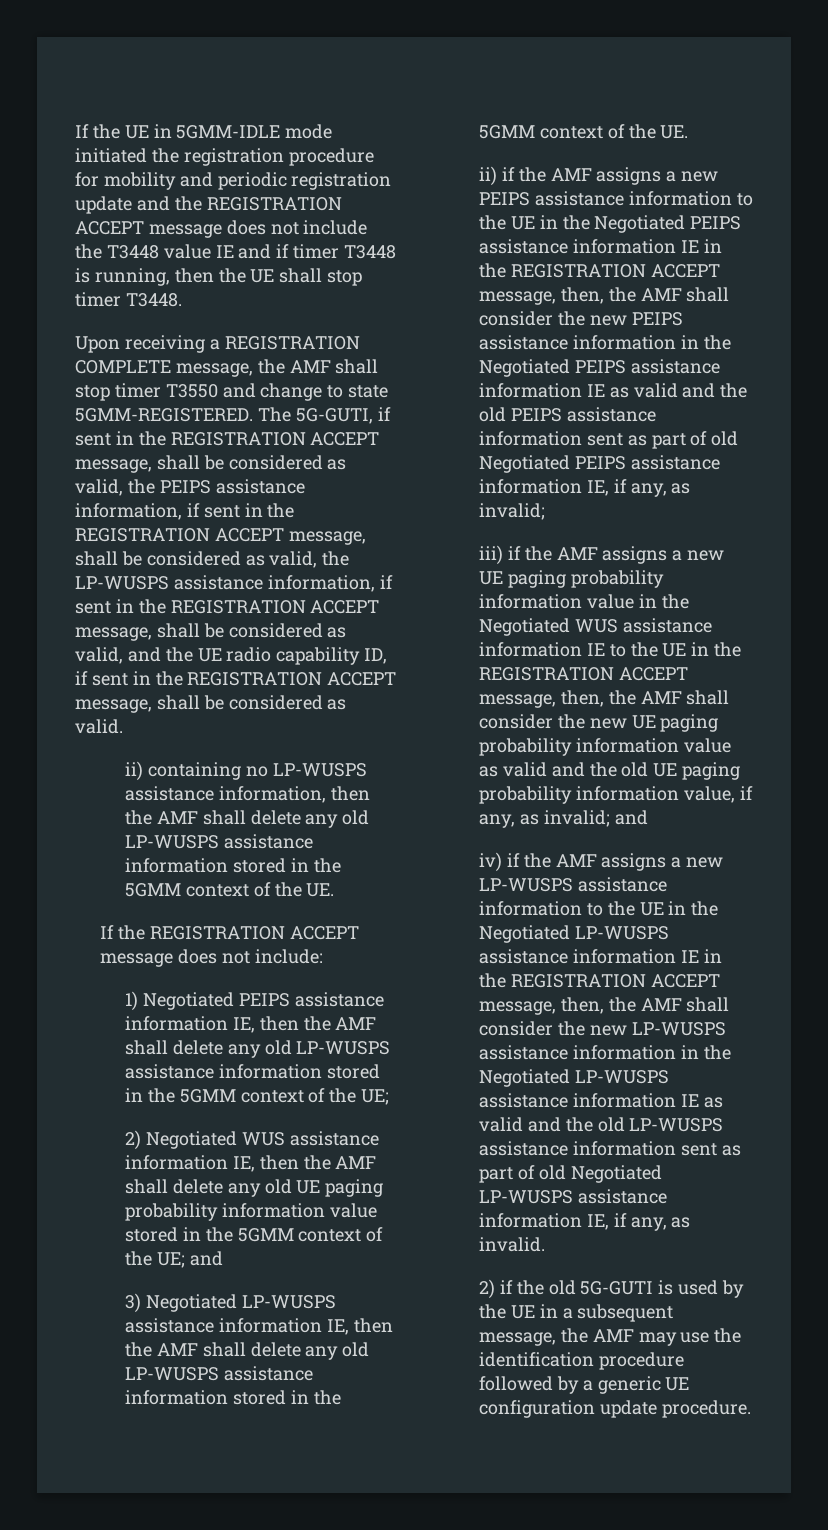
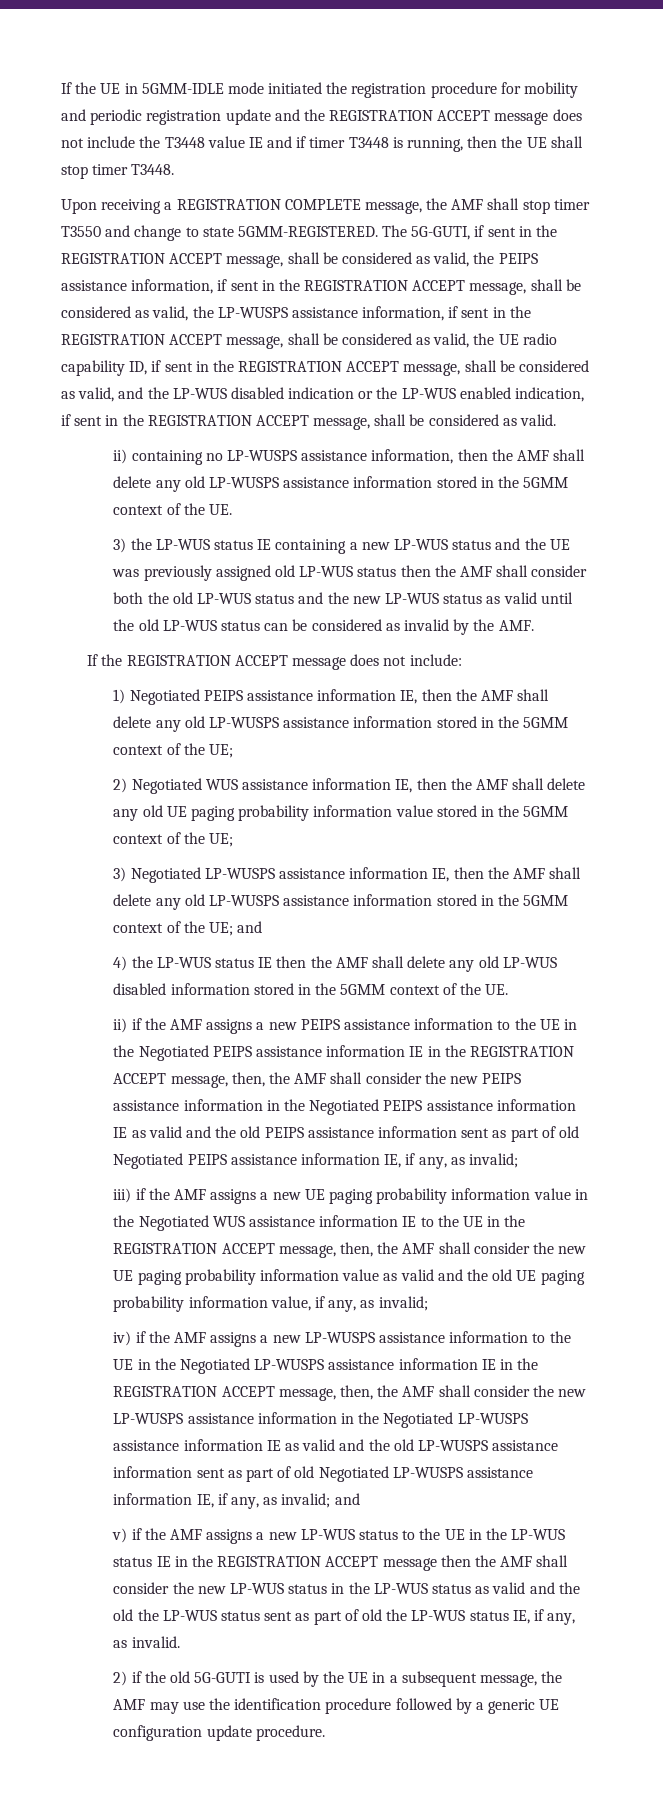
- The 5G-GUTI, if sent in the REGISTRATION ACCEPT message, shall be considered as valid, the PEIPS assistance information, if sent in the REGISTRATION ACCEPT message, shall be considered as valid, the LP-WUSPS assistance information, if sent in the REGISTRATION ACCEPT message, shall be considered as valid, and the UE radio capability ID, if sent in the REGISTRATION ACCEPT message, shall be considered as valid.
+ The 5G-GUTI, if sent in the REGISTRATION ACCEPT message, shall be considered as valid, the PEIPS assistance information, if sent in the REGISTRATION ACCEPT message, shall be considered as valid, the LP-WUSPS assistance information, if sent in the REGISTRATION ACCEPT message, shall be considered as valid, the UE radio capability ID, if sent in the REGISTRATION ACCEPT message, shall be considered as valid, and the LP-WUS disabled indication or the LP-WUS enabled indication, if sent in the REGISTRATION ACCEPT message, shall be considered as valid.
+ 3) the LP-WUS status IE containing a new LP-WUS status and the UE was previously assigned old LP-WUS status then the AMF shall consider both the old LP-WUS status and the new LP-WUS status as valid until the old LP-WUS status can be considered as invalid by the AMF.
- 2) Negotiated WUS assistance information IE, then the AMF shall delete any old UE paging probability information value stored in the 5GMM context of the UE; and
+ 2) Negotiated WUS assistance information IE, then the AMF shall delete any old UE paging probability information value stored in the 5GMM context of the UE;
- 3) Negotiated LP-WUSPS assistance information IE, then the AMF shall delete any old LP-WUSPS assistance information stored in the 5GMM context of the UE.
+ 3) Negotiated LP-WUSPS assistance information IE, then the AMF shall delete any old LP-WUSPS assistance information stored in the 5GMM context of the UE; and
+ 4) the LP-WUS status IE then the AMF shall delete any old LP-WUS disabled information stored in the 5GMM context of the UE.
- iii) if the AMF assigns a new UE paging probability information value in the Negotiated WUS assistance information IE to the UE in the REGISTRATION ACCEPT message, then, the AMF shall consider the new UE paging probability information value as valid and the old UE paging probability information value, if any, as invalid; and
+ iii) if the AMF assigns a new UE paging probability information value in the Negotiated WUS assistance information IE to the UE in the REGISTRATION ACCEPT message, then, the AMF shall consider the new UE paging probability information value as valid and the old UE paging probability information value, if any, as invalid;
- iv) if the AMF assigns a new LP-WUSPS assistance information to the UE in the Negotiated LP-WUSPS assistance information IE in the REGISTRATION ACCEPT message, then, the AMF shall consider the new LP-WUSPS assistance information in the Negotiated LP-WUSPS assistance information IE as valid and the old LP-WUSPS assistance information sent as part of old Negotiated LP-WUSPS assistance information IE, if any, as invalid.
+ iv) if the AMF assigns a new LP-WUSPS assistance information to the UE in the Negotiated LP-WUSPS assistance information IE in the REGISTRATION ACCEPT message, then, the AMF shall consider the new LP-WUSPS assistance information in the Negotiated LP-WUSPS assistance information IE as valid and the old LP-WUSPS assistance information sent as part of old Negotiated LP-WUSPS assistance information IE, if any, as invalid; and
+ v) if the AMF assigns a new LP-WUS status to the UE in the LP-WUS status IE in the REGISTRATION ACCEPT message then the AMF shall consider the new LP-WUS status in the LP-WUS status as valid and the old the LP-WUS status sent as part of old the LP-WUS status IE, if any, as invalid.

